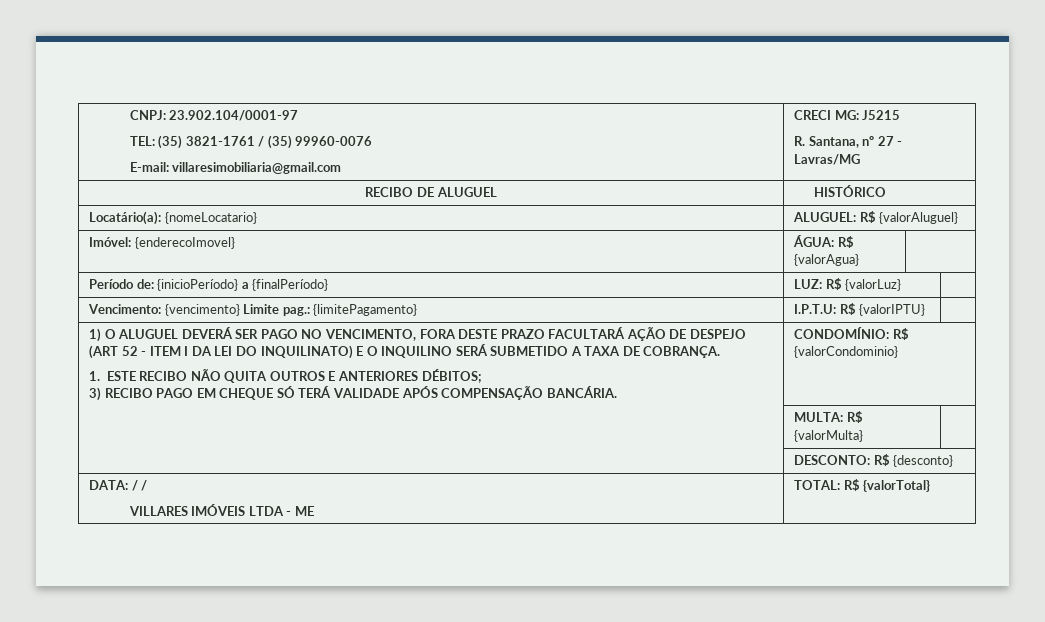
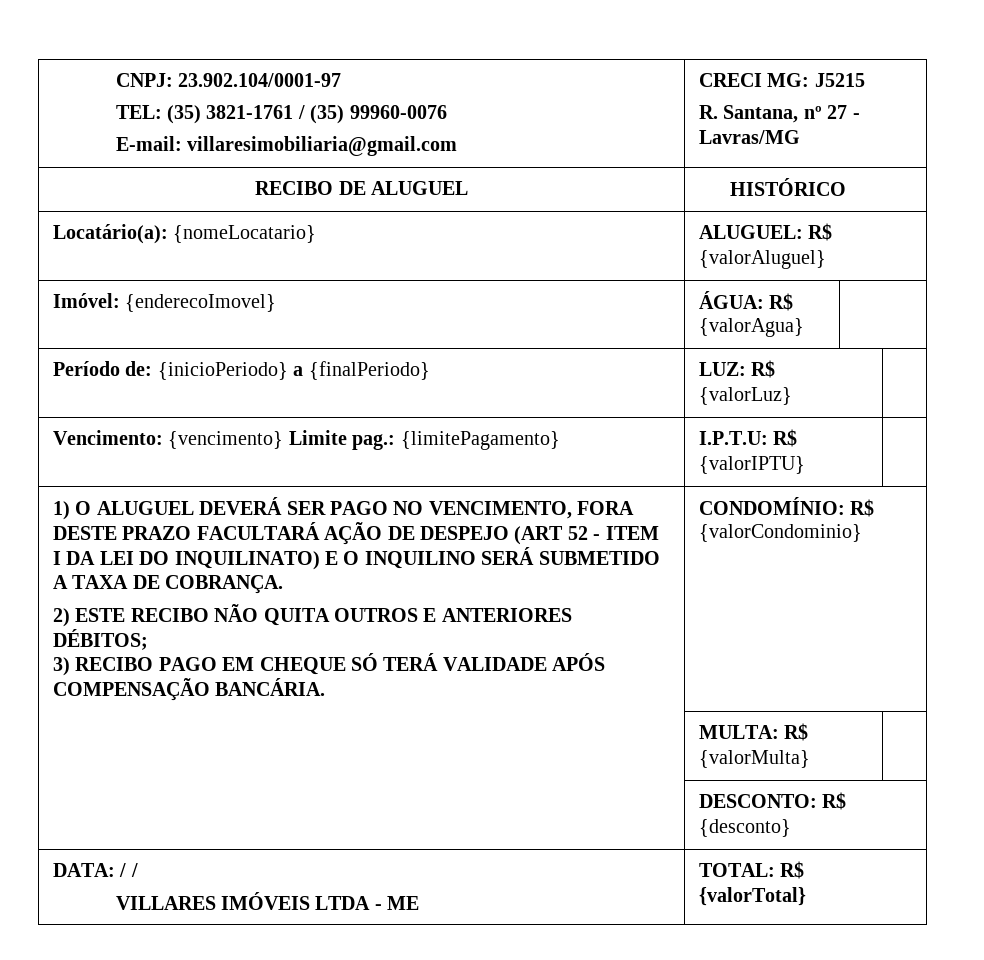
- Período de: {inicioPeríodo} a {finalPeríodo} | LUZ: R$ {valorLuz} |
+ Período de: {inicioPeriodo} a {finalPeriodo} | LUZ: R$ {valorLuz} |
- 1. ESTE RECIBO NÃO QUITA OUTROS E ANTERIORES DÉBITOS;
+ 2) ESTE RECIBO NÃO QUITA OUTROS E ANTERIORES DÉBITOS;

